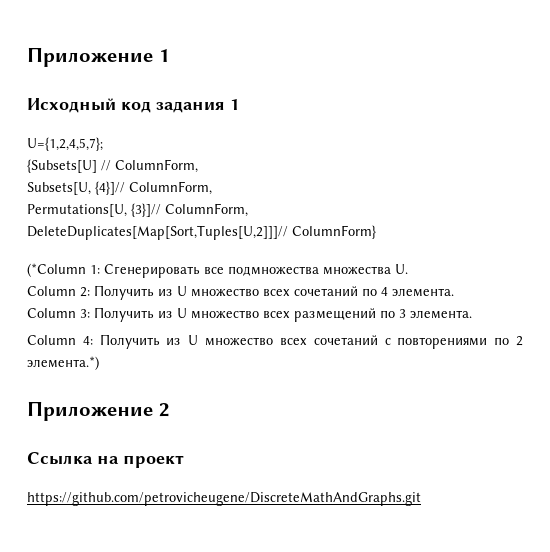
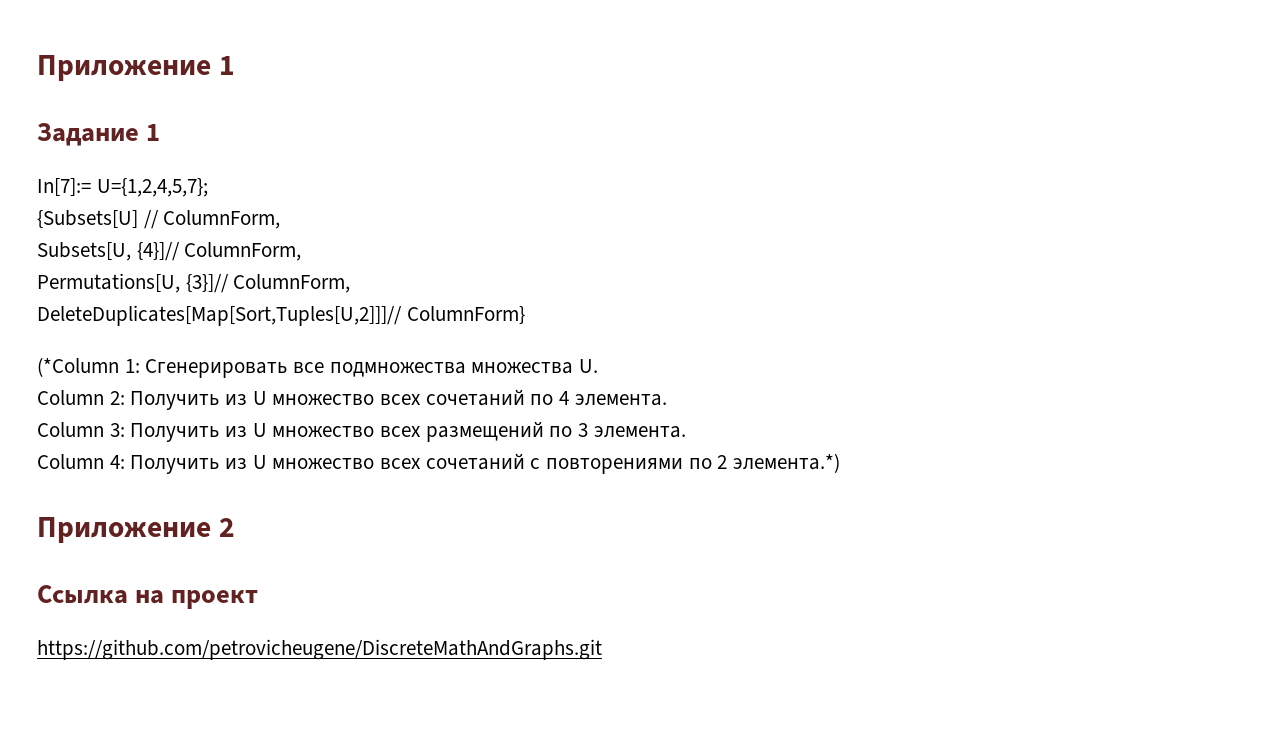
- Исходный код задания 1
- U={1,2,4,5,7};
+ Задание 1
+ In[7]:= U={1,2,4,5,7};

